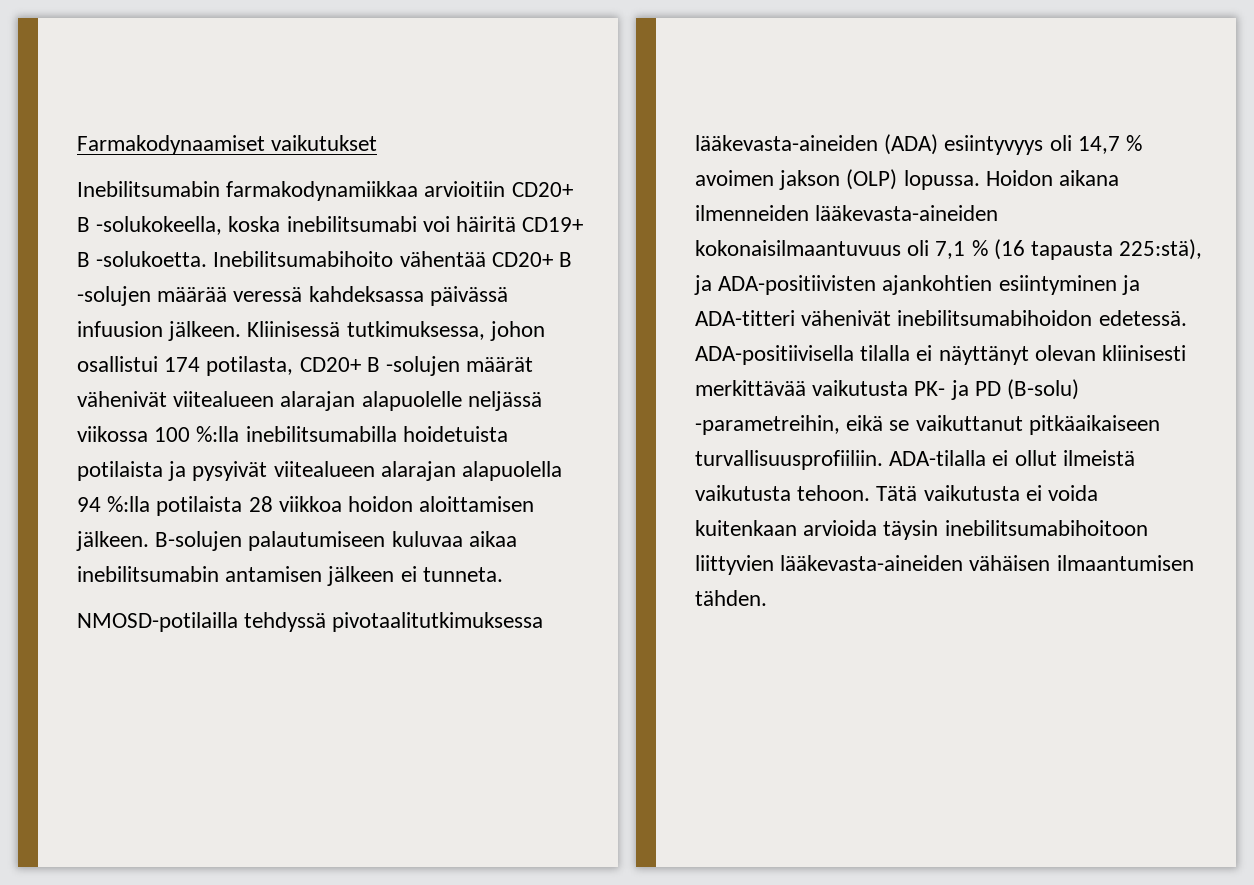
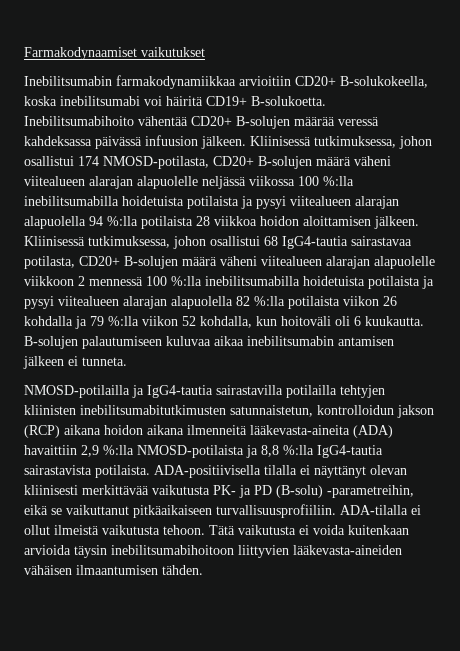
- Inebilitsumabin farmakodynamiikkaa arvioitiin CD20+ B -solukokeella, koska inebilitsumabi voi häiritä CD19+ B -solukoetta.
+ Inebilitsumabin farmakodynamiikkaa arvioitiin CD20+ B-solukokeella, koska inebilitsumabi voi häiritä CD19+ B-solukoetta.
- Inebilitsumabihoito vähentää CD20+ B -solujen määrää veressä kahdeksassa päivässä infuusion jälkeen.
+ Inebilitsumabihoito vähentää CD20+ B-solujen määrää veressä kahdeksassa päivässä infuusion jälkeen.
- Kliinisessä tutkimuksessa, johon osallistui 174 potilasta, CD20+ B -solujen määrät vähenivät viitealueen alarajan alapuolelle neljässä viikossa 100 %:lla inebilitsumabilla hoidetuista potilaista ja pysyivät viitealueen alarajan alapuolella 94 %:lla potilaista 28 viikkoa hoidon aloittamisen jälkeen.
+ Kliinisessä tutkimuksessa, johon osallistui 174 NMOSD-potilasta, CD20+ B-solujen määrä väheni viitealueen alarajan alapuolelle neljässä viikossa 100 %:lla inebilitsumabilla hoidetuista potilaista ja pysyi viitealueen alarajan alapuolella 94 %:lla potilaista 28 viikkoa hoidon aloittamisen jälkeen.
+ Kliinisessä tutkimuksessa, johon osallistui 68 IgG4-tautia sairastavaa potilasta, CD20+ B-solujen määrä väheni viitealueen alarajan alapuolelle viikkoon 2 mennessä 100 %:lla inebilitsumabilla hoidetuista potilaista ja pysyi viitealueen alarajan alapuolella 82 %:lla potilaista viikon 26 kohdalla ja 79 %:lla viikon 52 kohdalla, kun hoitoväli oli 6 kuukautta.
- NMOSD-potilailla tehdyssä pivotaalitutkimuksessa lääkevasta-aineiden (ADA) esiintyvyys oli 14,7 % avoimen jakson (OLP) lopussa. Hoidon aikana ilmenneiden lääkevasta-aineiden kokonaisilmaantuvuus oli 7,1 % (16 tapausta 225:stä), ja ADA-positiivisten ajankohtien esiintyminen ja ADA-titteri vähenivät inebilitsumabihoidon edetessä.
+ NMOSD-potilailla ja IgG4-tautia sairastavilla potilailla tehtyjen kliinisten inebilitsumabitutkimusten satunnaistetun, kontrolloidun jakson (RCP) aikana hoidon aikana ilmenneitä lääkevasta-aineita (ADA) havaittiin 2,9 %:lla NMOSD-potilaista ja 8,8 %:lla IgG4-tautia sairastavista potilaista.

